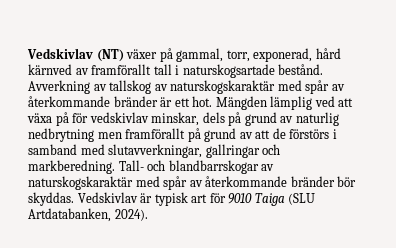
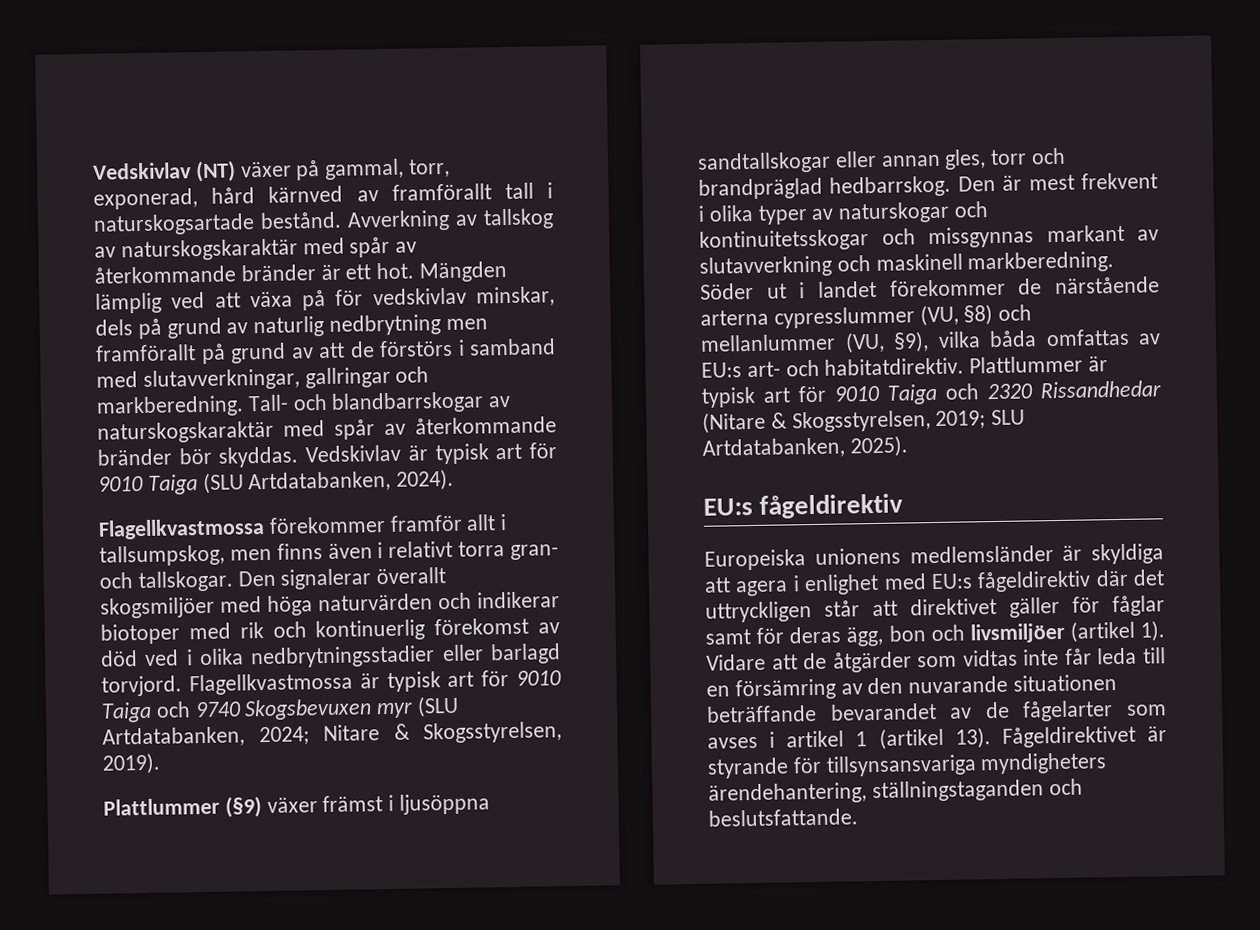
+ Flagellkvastmossa förekommer framför allt i tallsumpskog, men finns även i relativt torra gran- och tallskogar. Den signalerar överallt skogsmiljöer med höga naturvärden och indikerar biotoper med rik och kontinuerlig förekomst av död ved i olika nedbrytningsstadier eller barlagd torvjord. Flagellkvastmossa är typisk art för 9010 Taiga och 9740 Skogsbevuxen myr (SLU Artdatabanken, 2024; Nitare & Skogsstyrelsen, 2019).
+ Plattlummer (§9) växer främst i ljusöppna sandtallskogar eller annan gles, torr och brandpräglad hedbarrskog. Den är mest frekvent i olika typer av naturskogar och kontinuitetsskogar och missgynnas markant av slutavverkning och maskinell markberedning. Söder ut i landet förekommer de närstående arterna cypresslummer (VU, §8) och mellanlummer (VU, §9), vilka båda omfattas av EU:s art- och habitatdirektiv. Plattlummer är typisk art för 9010 Taiga och 2320 Rissandhedar (Nitare & Skogsstyrelsen, 2019; SLU Artdatabanken, 2025).
+ EU:s fågeldirektiv
+ Europeiska unionens medlemsländer är skyldiga att agera i enlighet med EU:s fågeldirektiv där det uttryckligen står att direktivet gäller för fåglar samt för deras ägg, bon och livsmiljöer (artikel 1). Vidare att de åtgärder som vidtas inte får leda till en försämring av den nuvarande situationen beträffande bevarandet av de fågelarter som avses i artikel 1 (artikel 13). Fågeldirektivet är styrande för tillsynsansvariga myndigheters ärendehantering, ställningstaganden och beslutsfattande.

